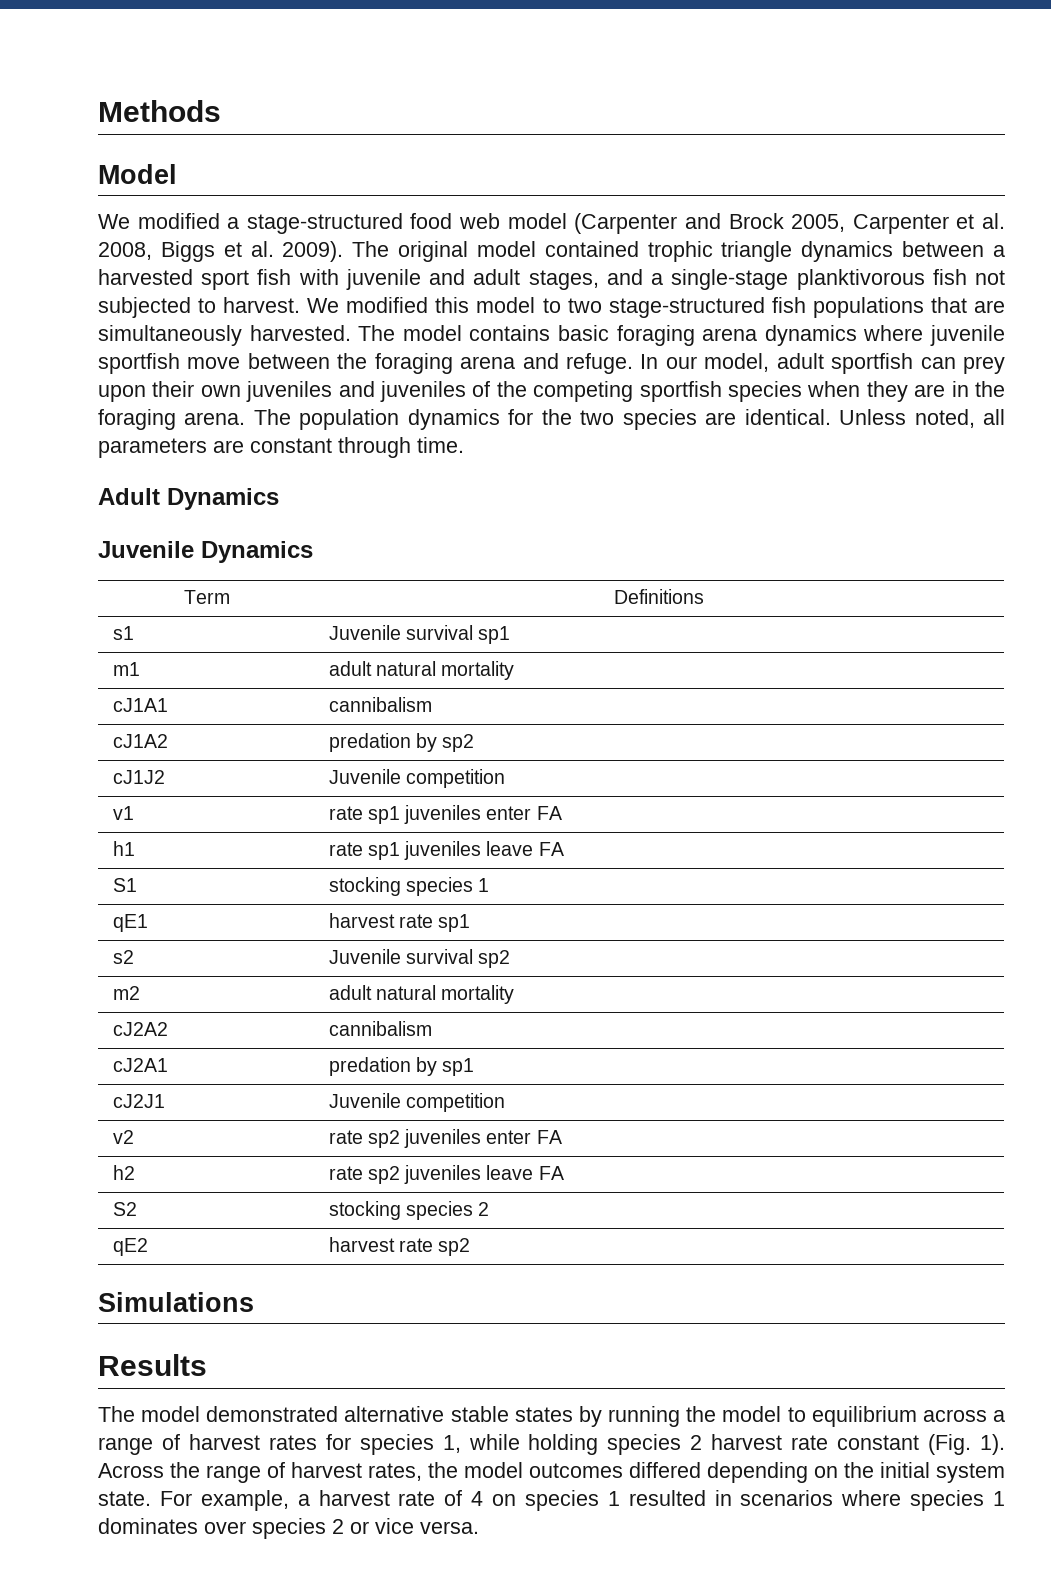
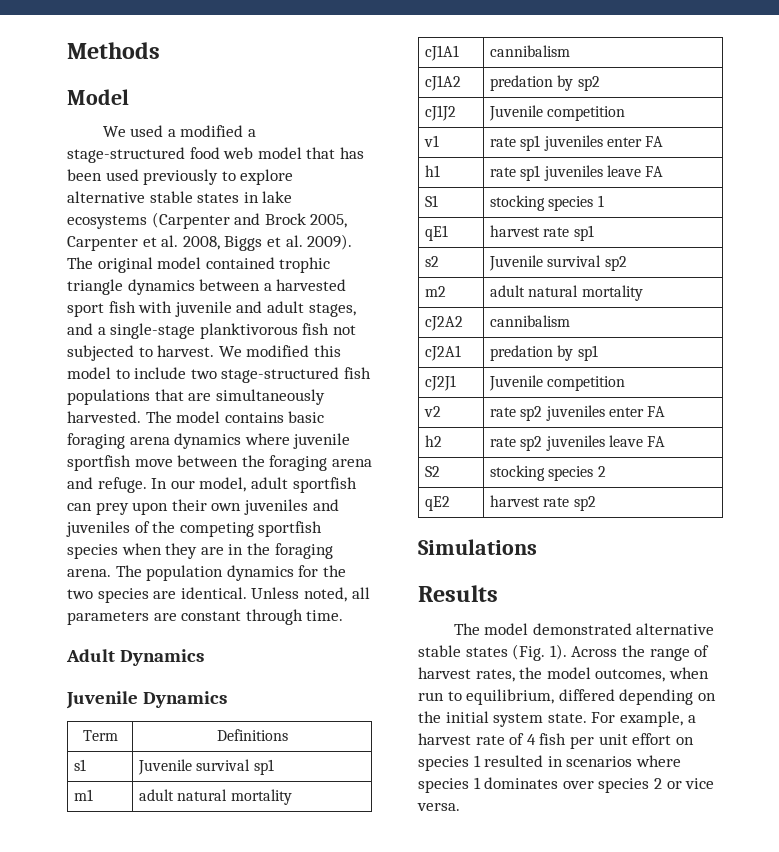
- We modified a stage-structured food web model (Carpenter and Brock 2005, Carpenter et al. 2008, Biggs et al. 2009).
+ We used a modified a stage-structured food web model that has been used previously to explore alternative stable states in lake ecosystems (Carpenter and Brock 2005, Carpenter et al. 2008, Biggs et al. 2009).
- We modified this model to two stage-structured fish populations that are simultaneously harvested.
+ We modified this model to include two stage-structured fish populations that are simultaneously harvested.
- The model demonstrated alternative stable states by running the model to equilibrium across a range of harvest rates for species 1, while holding species 2 harvest rate constant (Fig. 1).
+ The model demonstrated alternative stable states (Fig. 1).
- Across the range of harvest rates, the model outcomes differed depending on the initial system state.
+ Across the range of harvest rates, the model outcomes, when run to equilibrium, differed depending on the initial system state.
- For example, a harvest rate of 4 on species 1 resulted in scenarios where species 1 dominates over species 2 or vice versa.
+ For example, a harvest rate of 4 fish per unit effort on species 1 resulted in scenarios where species 1 dominates over species 2 or vice versa.

